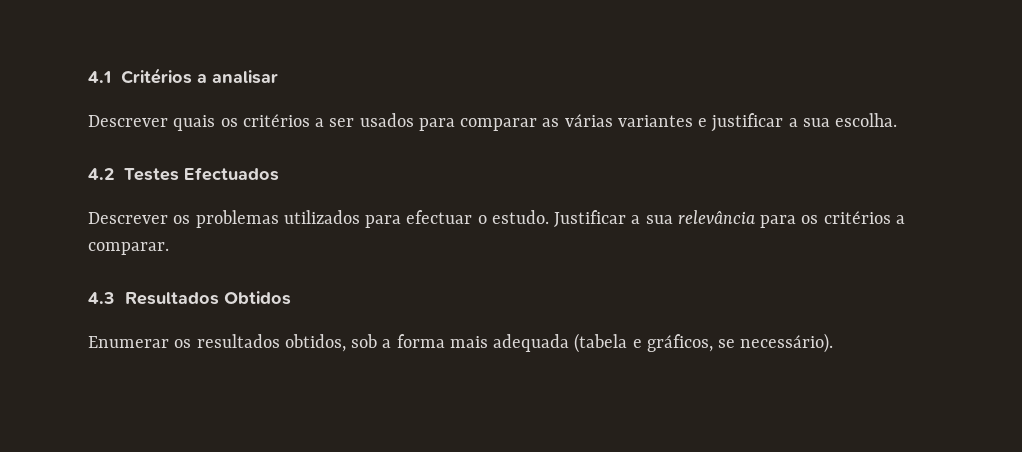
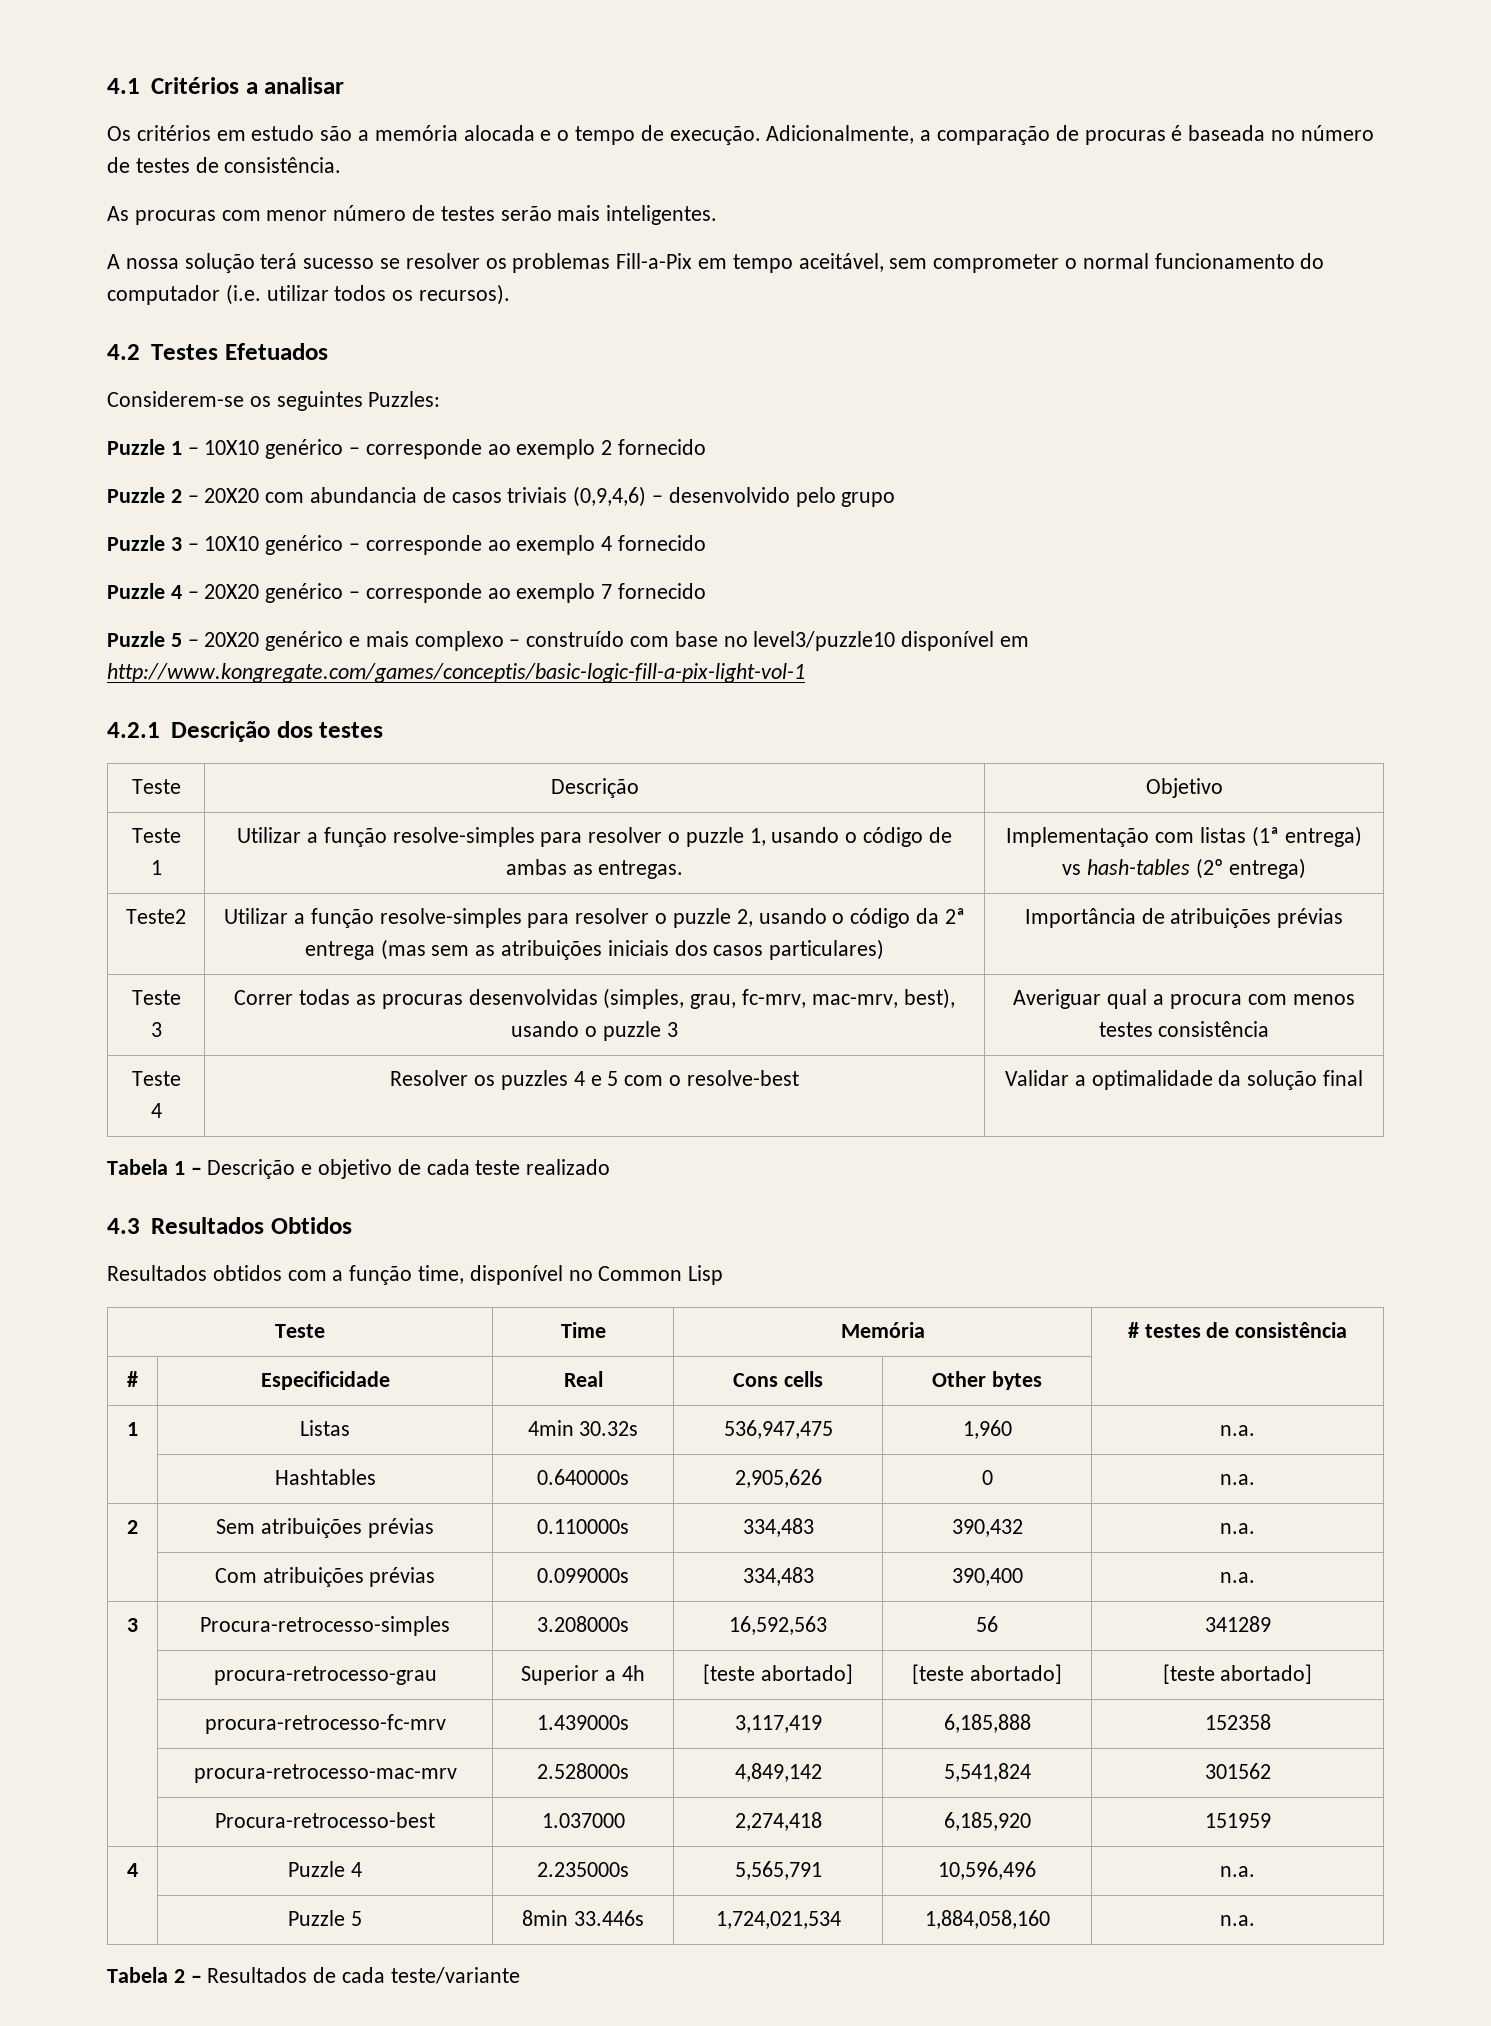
- Descrever quais os critérios a ser usados para comparar as várias variantes e justificar a sua escolha.
- 4.2 Testes Efectuados
- Descrever os problemas utilizados para efectuar o estudo. Justificar a sua relevância para os critérios a comparar.
+ Os critérios em estudo são a memória alocada e o tempo de execução. Adicionalmente, a comparação de procuras é baseada no número de testes de consistência.
+ As procuras com menor número de testes serão mais inteligentes.
+ A nossa solução terá sucesso se resolver os problemas Fill-a-Pix em tempo aceitável, sem comprometer o normal funcionamento do computador (i.e. utilizar todos os recursos).
+ 4.2 Testes Efetuados
+ Considerem-se os seguintes Puzzles:
+ Puzzle 1 – 10X10 genérico – corresponde ao exemplo 2 fornecido
+ Puzzle 2 – 20X20 com abundancia de casos triviais (0,9,4,6) – desenvolvido pelo grupo
+ Puzzle 3 – 10X10 genérico – corresponde ao exemplo 4 fornecido
+ Puzzle 4 – 20X20 genérico – corresponde ao exemplo 7 fornecido
+ Puzzle 5 – 20X20 genérico e mais complexo – construído com base no level3/puzzle10 disponível em http://www.kongregate.com/games/conceptis/basic-logic-fill-a-pix-light-vol-1
+ 4.2.1 Descrição dos testes
+ Teste | Descrição | Objetivo
+ Teste 1 | Utilizar a função resolve-simples para resolver o puzzle 1, usando o código de ambas as entregas. | Implementação com listas (1ª entrega) vs hash-tables (2º entrega)
+ Teste2 | Utilizar a função resolve-simples para resolver o puzzle 2, usando o código da 2ª entrega (mas sem as atribuições iniciais dos casos particulares) | Importância de atribuições prévias
+ Teste 3 | Correr todas as procuras desenvolvidas (simples, grau, fc-mrv, mac-mrv, best), usando o puzzle 3 | Averiguar qual a procura com menos testes consistência
+ Teste 4 | Resolver os puzzles 4 e 5 com o resolve-best | Validar a optimalidade da solução final
+ Tabela 1 – Descrição e objetivo de cada teste realizado
  4.3 Resultados Obtidos
- Enumerar os resultados obtidos, sob a forma mais adequada (tabela e gráficos, se necessário).
+ Resultados obtidos com a função time, disponível no Common Lisp
+ Teste | Time | Memória | # testes de consistência
+ # | Especificidade | Real | Cons cells | Other bytes |
+ 1 | Listas | 4min 30.32s | 536,947,475 | 1,960 | n.a.
+ | Hashtables | 0.640000s | 2,905,626 | 0 | n.a.
+ 2 | Sem atribuições prévias | 0.110000s | 334,483 | 390,432 | n.a.
+ | Com atribuições prévias | 0.099000s | 334,483 | 390,400 | n.a.
+ 3 | Procura-retrocesso-simples | 3.208000s | 16,592,563 | 56 | 341289
+ | procura-retrocesso-grau | Superior a 4h | [teste abortado] | [teste abortado] | [teste abortado]
+ | procura-retrocesso-fc-mrv | 1.439000s | 3,117,419 | 6,185,888 | 152358
+ | procura-retrocesso-mac-mrv | 2.528000s | 4,849,142 | 5,541,824 | 301562
+ | Procura-retrocesso-best | 1.037000 | 2,274,418 | 6,185,920 | 151959
+ 4 | Puzzle 4 | 2.235000s | 5,565,791 | 10,596,496 | n.a.
+ | Puzzle 5 | 8min 33.446s | 1,724,021,534 | 1,884,058,160 | n.a.
+ Tabela 2 – Resultados de cada teste/variante

